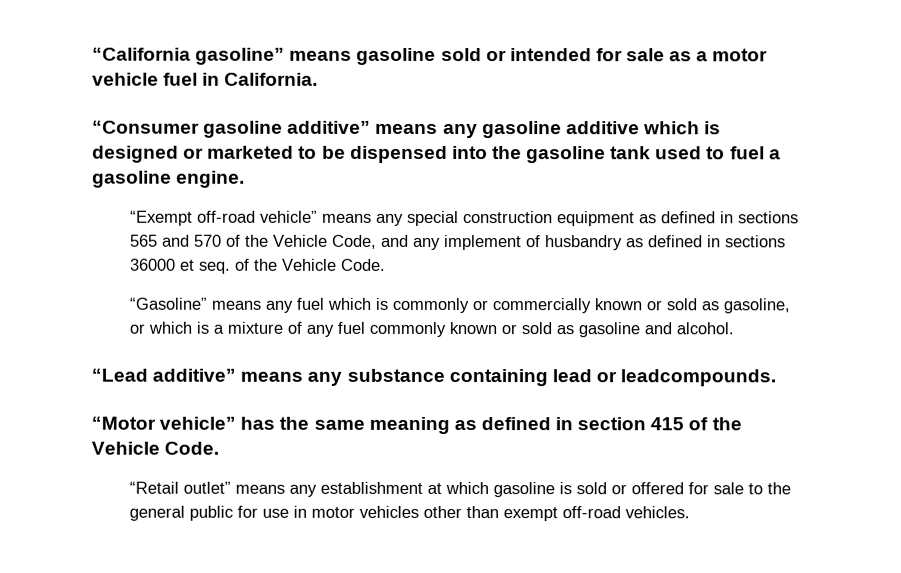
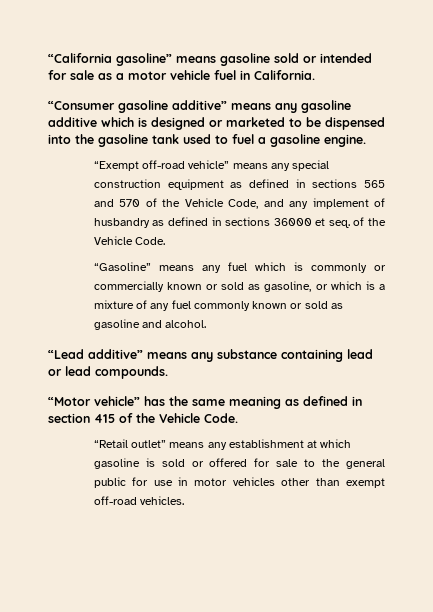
- “Lead additive” means any substance containing lead or leadcompounds.
+ “Lead additive” means any substance containing lead or lead compounds.

